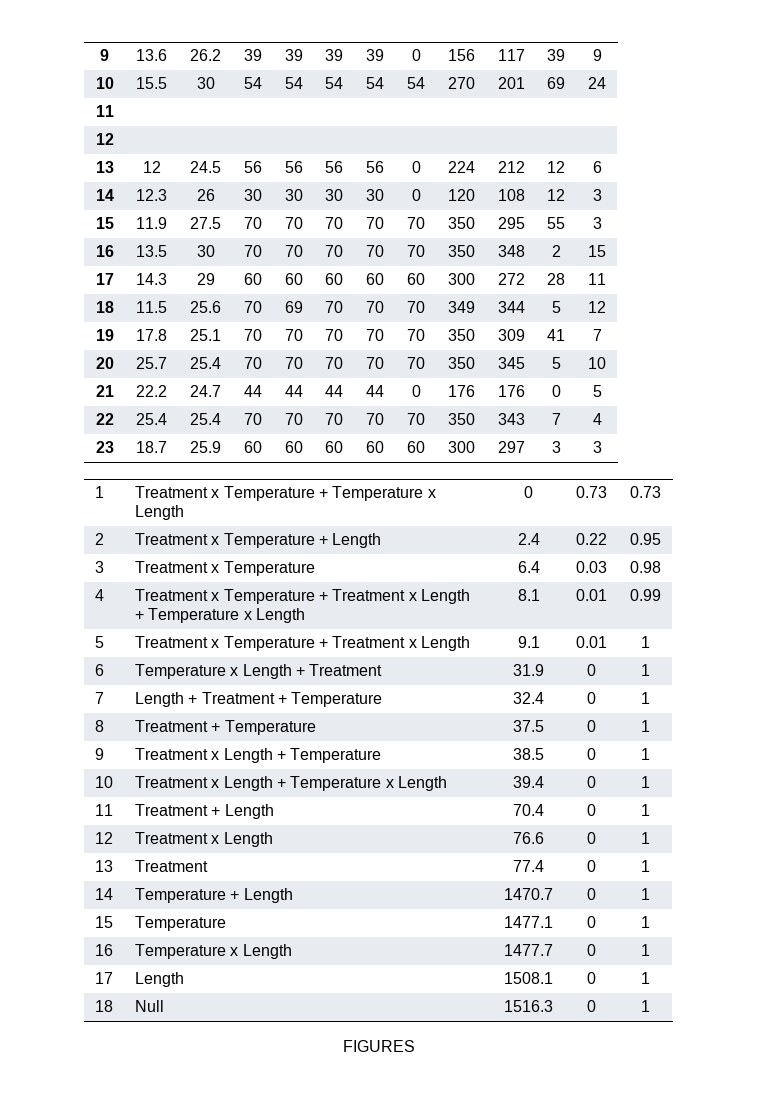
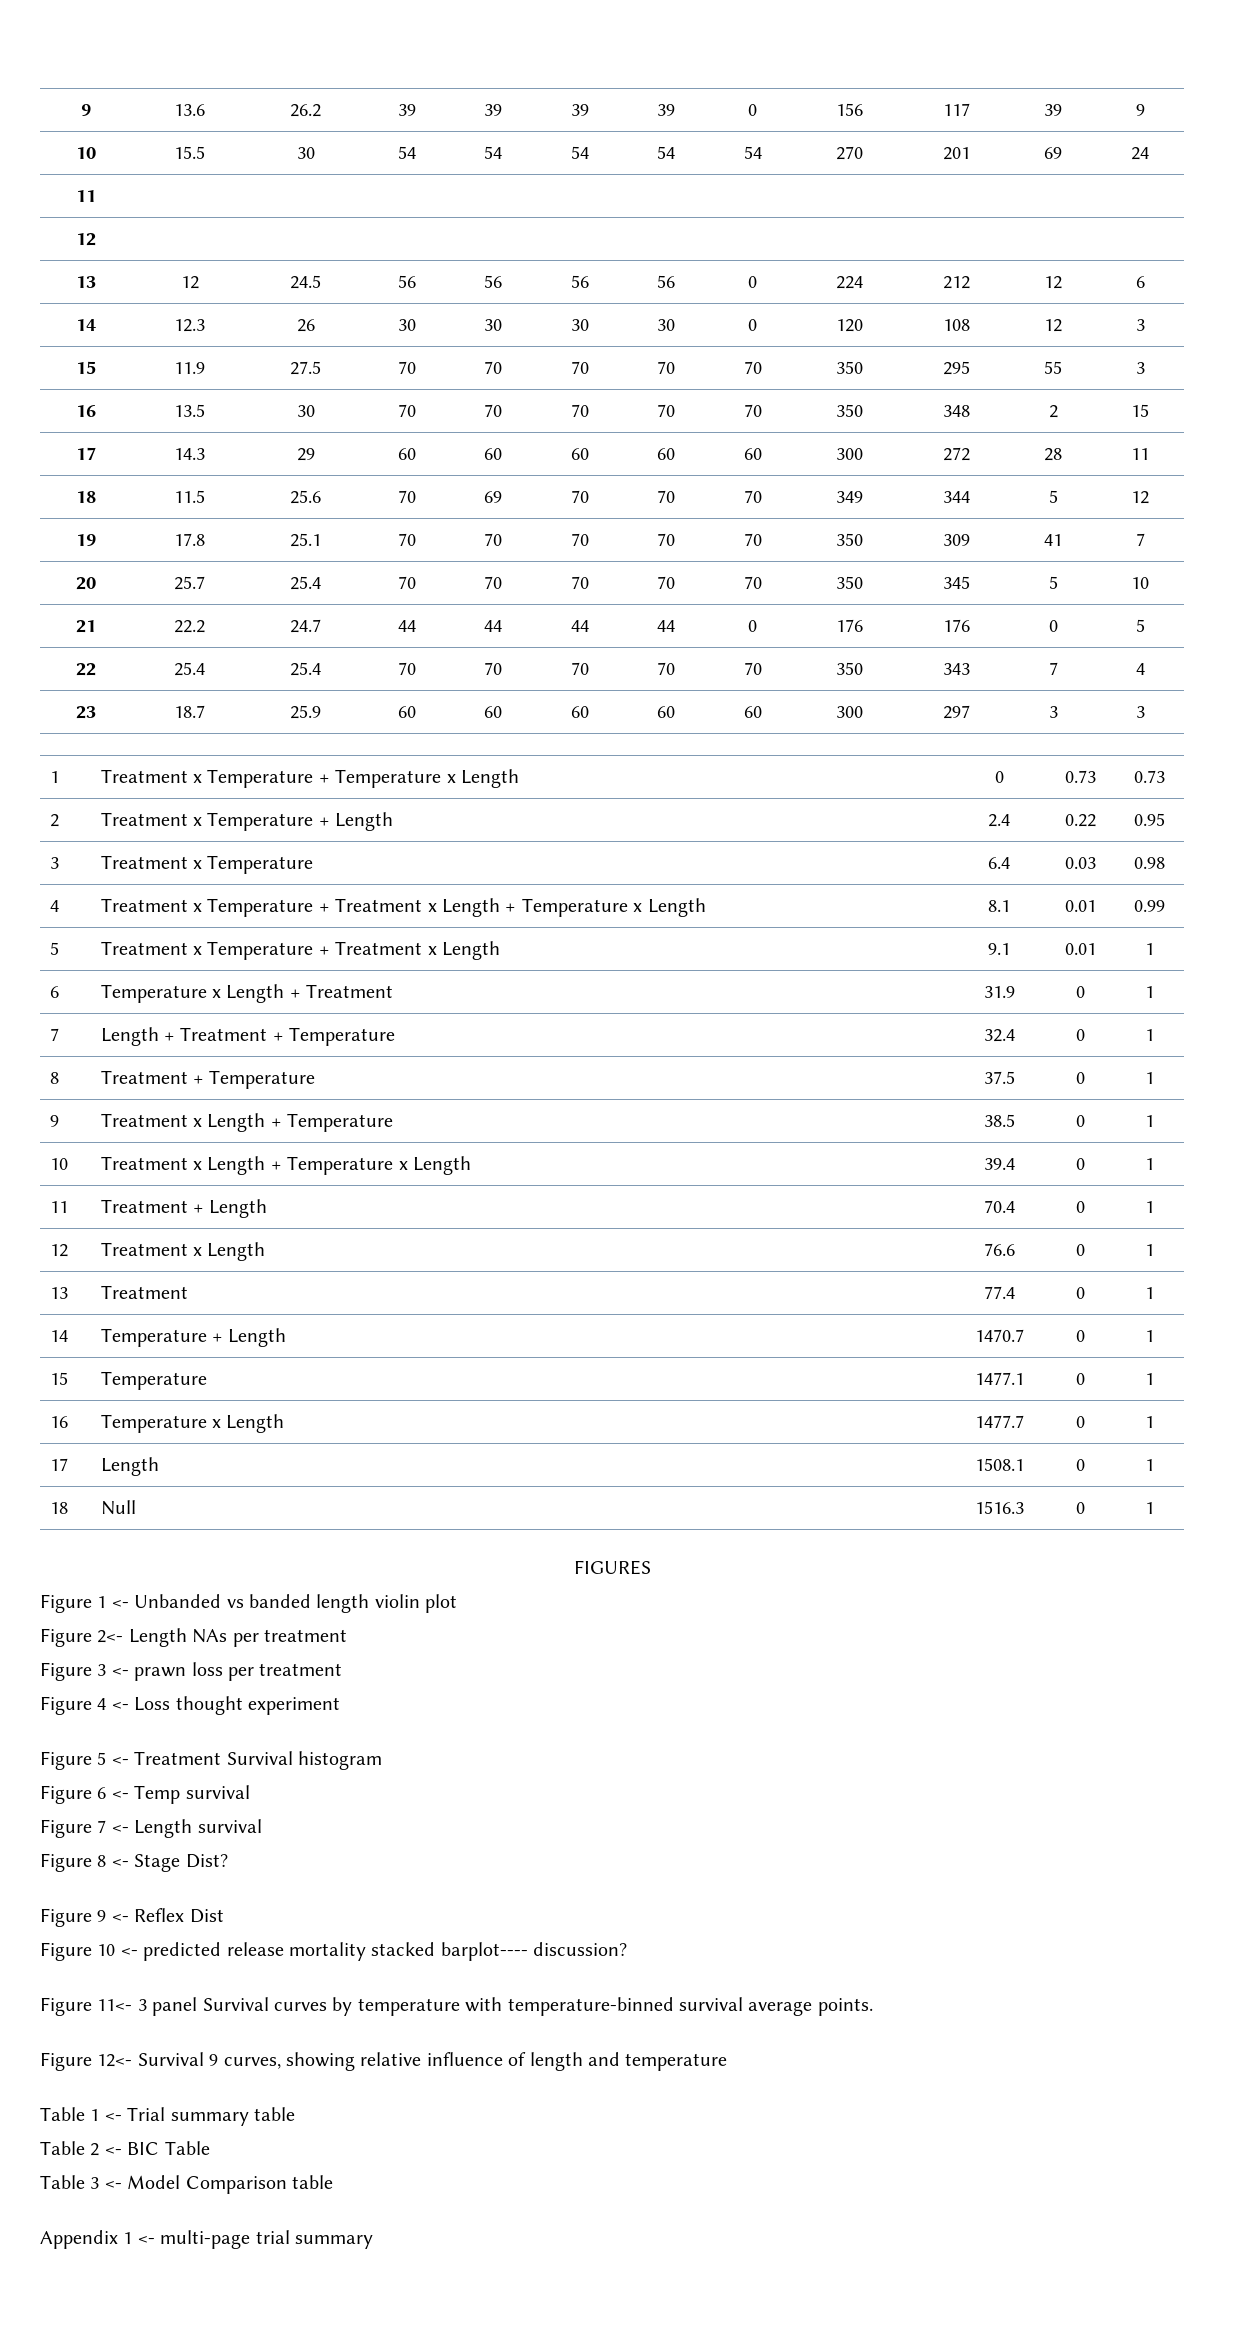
+ Figure 1 <- Unbanded vs banded length violin plot
+ Figure 2<- Length NAs per treatment
+ Figure 3 <- prawn loss per treatment
+ Figure 4 <- Loss thought experiment
+ Figure 5 <- Treatment Survival histogram
+ Figure 6 <- Temp survival
+ Figure 7 <- Length survival
+ Figure 8 <- Stage Dist?
+ Figure 9 <- Reflex Dist
+ Figure 10 <- predicted release mortality stacked barplot---- discussion?
+ Figure 11<- 3 panel Survival curves by temperature with temperature-binned survival average points.
+ Figure 12<- Survival 9 curves, showing relative influence of length and temperature
+ Table 1 <- Trial summary table
+ Table 2 <- BIC Table
+ Table 3 <- Model Comparison table
+ Appendix 1 <- multi-page trial summary

